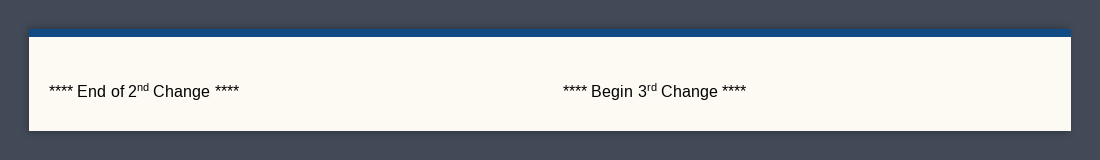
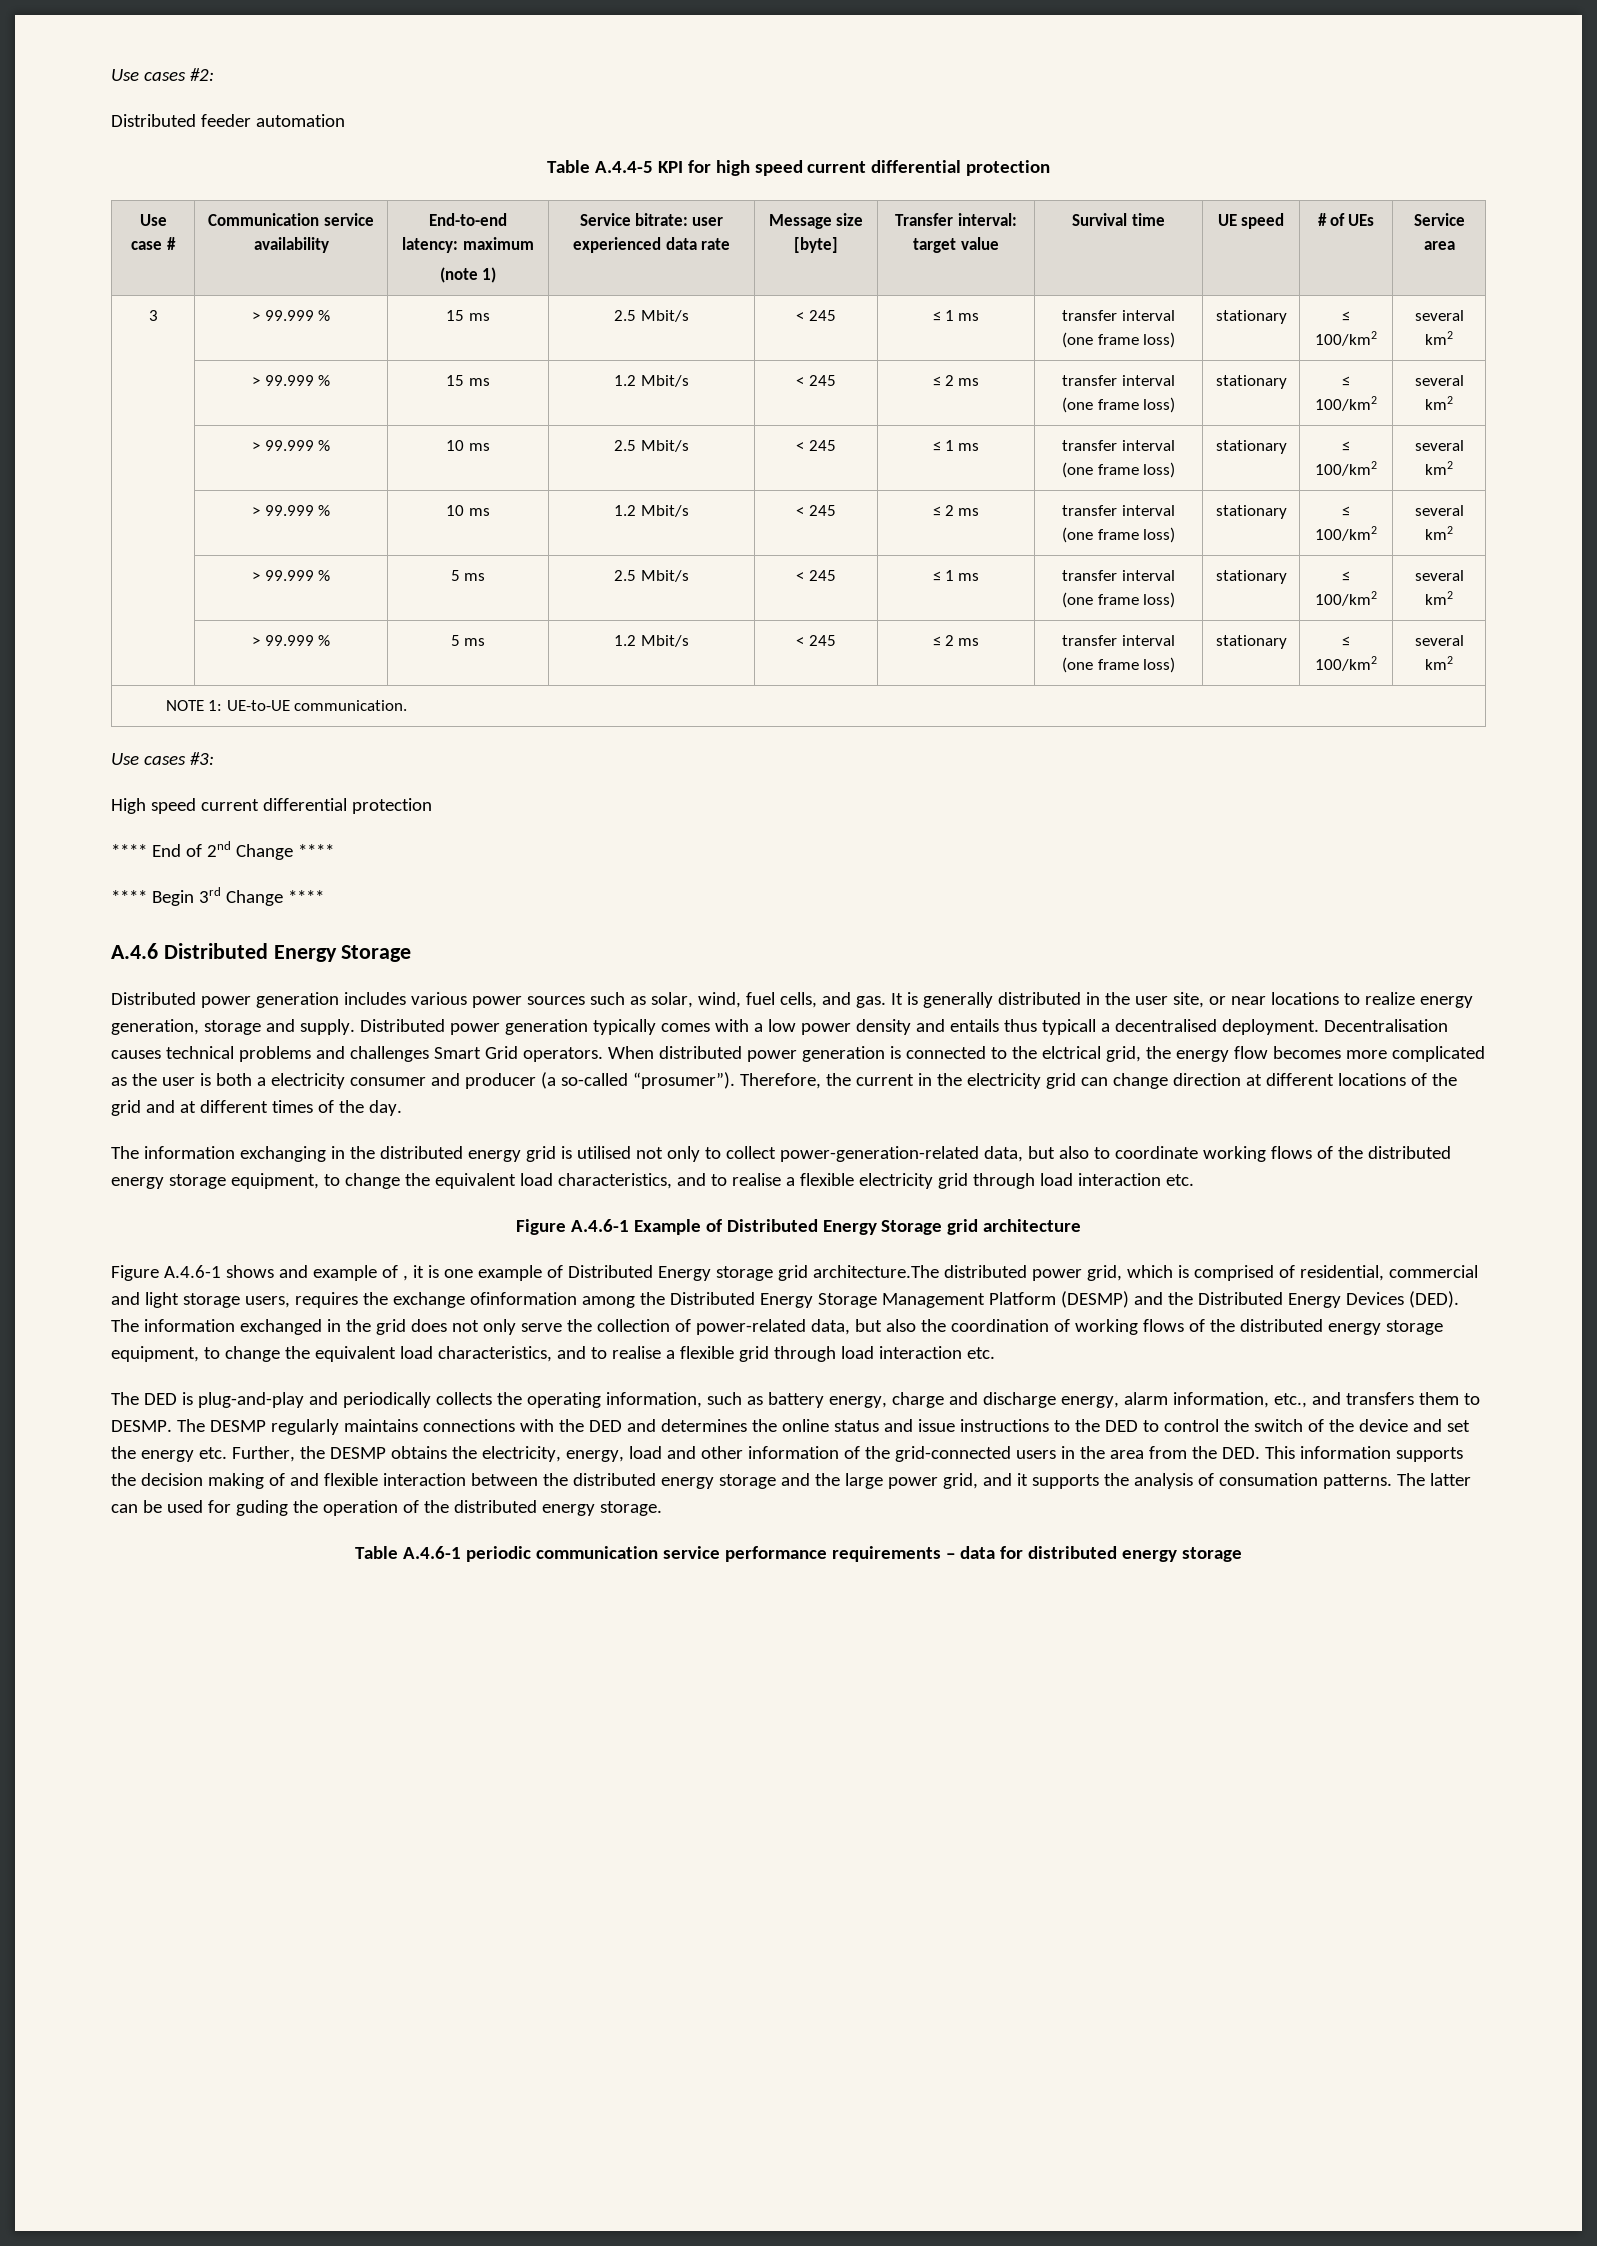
+ Use cases #2:
+ Distributed feeder automation
+ Table A.4.4-5 KPI for high speed current differential protection
+ Use case # | Communication service availability | End-to-end latency: maximum
+ (note 1) | Service bitrate: user experienced data rate | Message size [byte] | Transfer interval: target value | Survival time | UE speed | # of UEs | Service area
+ 3 | > 99.999 % | 15 ms | 2.5 Mbit/s | < 245 | ≤ 1 ms | transfer interval (one frame loss) | stationary | ≤ 100/km2 | several km2
+ | > 99.999 % | 15 ms | 1.2 Mbit/s | < 245 | ≤ 2 ms | transfer interval (one frame loss) | stationary | ≤ 100/km2 | several km2
+ | > 99.999 % | 10 ms | 2.5 Mbit/s | < 245 | ≤ 1 ms | transfer interval (one frame loss) | stationary | ≤ 100/km2 | several km2
+ | > 99.999 % | 10 ms | 1.2 Mbit/s | < 245 | ≤ 2 ms | transfer interval (one frame loss) | stationary | ≤ 100/km2 | several km2
+ | > 99.999 % | 5 ms | 2.5 Mbit/s | < 245 | ≤ 1 ms | transfer interval (one frame loss) | stationary | ≤ 100/km2 | several km2
+ | > 99.999 % | 5 ms | 1.2 Mbit/s | < 245 | ≤ 2 ms | transfer interval (one frame loss) | stationary | ≤ 100/km2 | several km2
+ NOTE 1: UE-to-UE communication.
+ Use cases #3:
+ High speed current differential protection
+ A.4.6 Distributed Energy Storage
+ Distributed power generation includes various power sources such as solar, wind, fuel cells, and gas. It is generally distributed in the user site, or near locations to realize energy generation, storage and supply. Distributed power generation typically comes with a low power density and entails thus typicall a decentralised deployment. Decentralisation causes technical problems and challenges Smart Grid operators. When distributed power generation is connected to the elctrical grid, the energy flow becomes more complicated as the user is both a electricity consumer and producer (a so-called “prosumer”). Therefore, the current in the electricity grid can change direction at different locations of the grid and at different times of the day.
+ The information exchanging in the distributed energy grid is utilised not only to collect power-generation-related data, but also to coordinate working flows of the distributed energy storage equipment, to change the equivalent load characteristics, and to realise a flexible electricity grid through load interaction etc.
+ Figure A.4.6-1 Example of Distributed Energy Storage grid architecture
+ Figure A.4.6-1 shows and example of , it is one example of Distributed Energy storage grid architecture.The distributed power grid, which is comprised of residential, commercial and light storage users, requires the exchange ofinformation among the Distributed Energy Storage Management Platform (DESMP) and the Distributed Energy Devices (DED). The information exchanged in the grid does not only serve the collection of power-related data, but also the coordination of working flows of the distributed energy storage equipment, to change the equivalent load characteristics, and to realise a flexible grid through load interaction etc.
+ The DED is plug-and-play and periodically collects the operating information, such as battery energy, charge and discharge energy, alarm information, etc., and transfers them to DESMP. The DESMP regularly maintains connections with the DED and determines the online status and issue instructions to the DED to control the switch of the device and set the energy etc. Further, the DESMP obtains the electricity, energy, load and other information of the grid-connected users in the area from the DED. This information supports the decision making of and flexible interaction between the distributed energy storage and the large power grid, and it supports the analysis of consumation patterns. The latter can be used for guding the operation of the distributed energy storage.
+ Table A.4.6-1 periodic communication service performance requirements ‒ data for distributed energy storage

